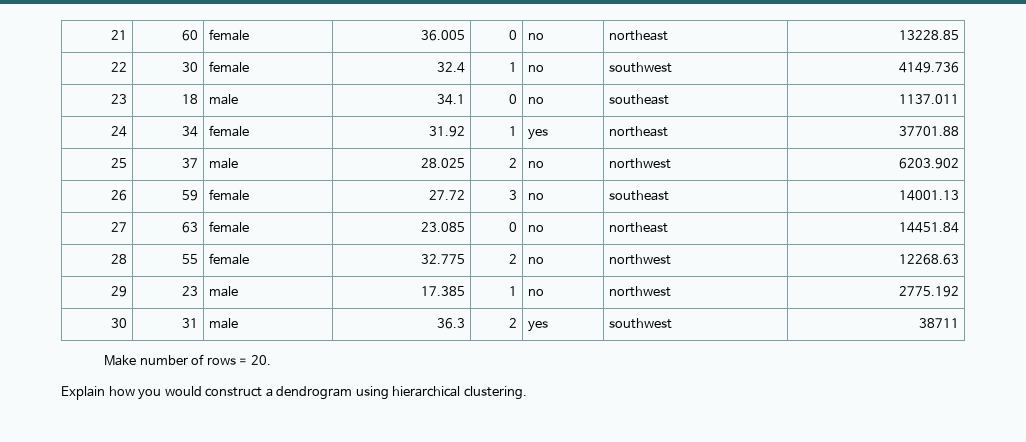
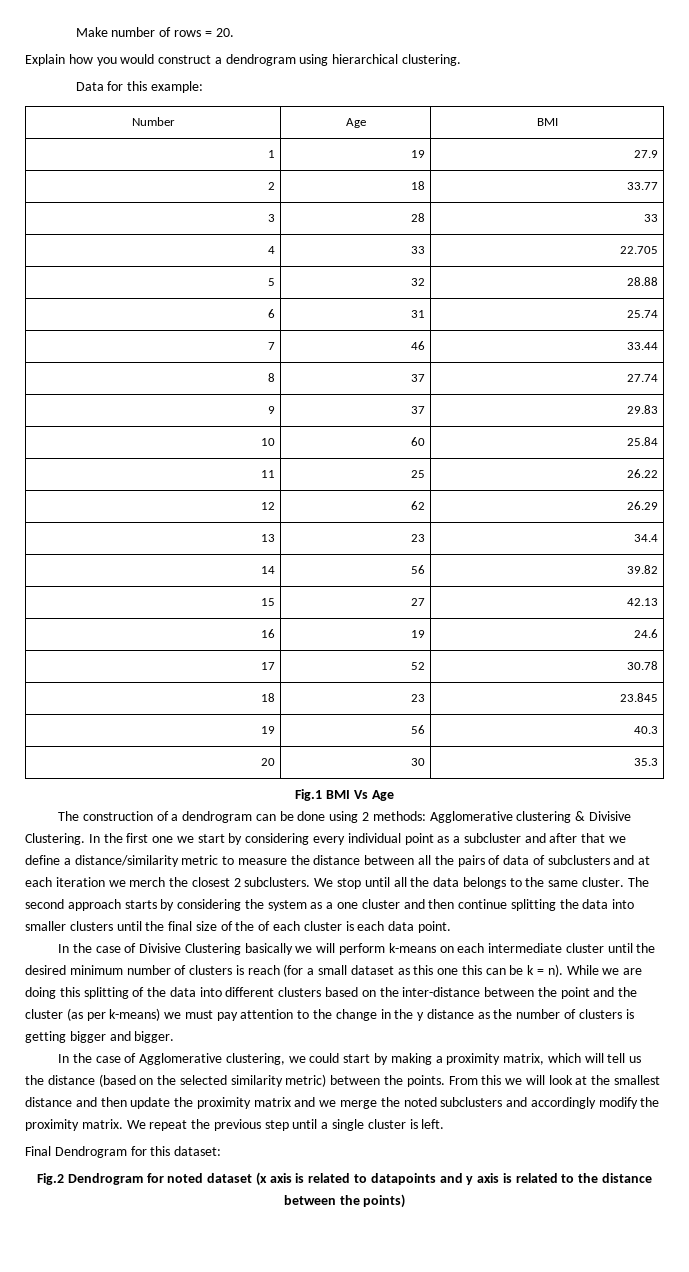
- 21 | 60 | female | 36.005 | 0 | no | northeast | 13228.85
- 22 | 30 | female | 32.4 | 1 | no | southwest | 4149.736
- 23 | 18 | male | 34.1 | 0 | no | southeast | 1137.011
- 24 | 34 | female | 31.92 | 1 | yes | northeast | 37701.88
- 25 | 37 | male | 28.025 | 2 | no | northwest | 6203.902
- 26 | 59 | female | 27.72 | 3 | no | southeast | 14001.13
- 27 | 63 | female | 23.085 | 0 | no | northeast | 14451.84
- 28 | 55 | female | 32.775 | 2 | no | northwest | 12268.63
- 29 | 23 | male | 17.385 | 1 | no | northwest | 2775.192
- 30 | 31 | male | 36.3 | 2 | yes | southwest | 38711
+ Data for this example:
+ Number | Age | BMI
+ 1 | 19 | 27.9
+ 2 | 18 | 33.77
+ 3 | 28 | 33
+ 4 | 33 | 22.705
+ 5 | 32 | 28.88
+ 6 | 31 | 25.74
+ 7 | 46 | 33.44
+ 8 | 37 | 27.74
+ 9 | 37 | 29.83
+ 10 | 60 | 25.84
+ 11 | 25 | 26.22
+ 12 | 62 | 26.29
+ 13 | 23 | 34.4
+ 14 | 56 | 39.82
+ 15 | 27 | 42.13
+ 16 | 19 | 24.6
+ 17 | 52 | 30.78
+ 18 | 23 | 23.845
+ 19 | 56 | 40.3
+ 20 | 30 | 35.3
+ Fig.1 BMI Vs Age
+ The construction of a dendrogram can be done using 2 methods: Agglomerative clustering & Divisive Clustering. In the first one we start by considering every individual point as a subcluster and after that we define a distance/similarity metric to measure the distance between all the pairs of data of subclusters and at each iteration we merch the closest 2 subclusters. We stop until all the data belongs to the same cluster. The second approach starts by considering the system as a one cluster and then continue splitting the data into smaller clusters until the final size of the of each cluster is each data point.
+ In the case of Divisive Clustering basically we will perform k-means on each intermediate cluster until the desired minimum number of clusters is reach (for a small dataset as this one this can be k = n). While we are doing this splitting of the data into different clusters based on the inter-distance between the point and the cluster (as per k-means) we must pay attention to the change in the y distance as the number of clusters is getting bigger and bigger.
+ In the case of Agglomerative clustering, we could start by making a proximity matrix, which will tell us the distance (based on the selected similarity metric) between the points. From this we will look at the smallest distance and then update the proximity matrix and we merge the noted subclusters and accordingly modify the proximity matrix. We repeat the previous step until a single cluster is left.
+ Final Dendrogram for this dataset:
+ Fig.2 Dendrogram for noted dataset (x axis is related to datapoints and y axis is related to the distance between the points)

